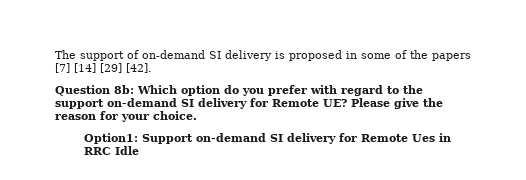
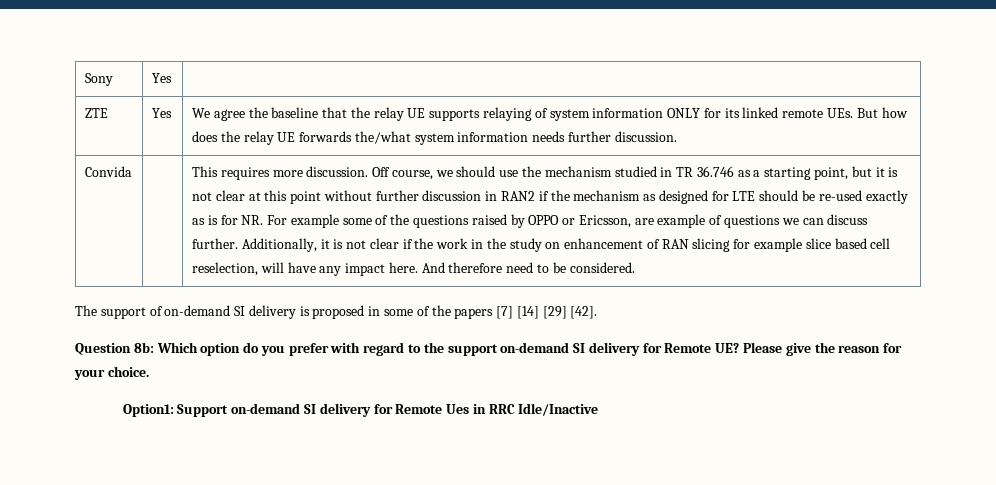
+ Sony | Yes |
+ ZTE | Yes | We agree the baseline that the relay UE supports relaying of system information ONLY for its linked remote UEs. But how does the relay UE forwards the/what system information needs further discussion.
+ Convida | | This requires more discussion. Off course, we should use the mechanism studied in TR 36.746 as a starting point, but it is not clear at this point without further discussion in RAN2 if the mechanism as designed for LTE should be re-used exactly as is for NR. For example some of the questions raised by OPPO or Ericsson, are example of questions we can discuss further. Additionally, it is not clear if the work in the study on enhancement of RAN slicing for example slice based cell reselection, will have any impact here. And therefore need to be considered.
- Option1: Support on-demand SI delivery for Remote Ues in RRC Idle
+ Option1: Support on-demand SI delivery for Remote Ues in RRC Idle/Inactive

